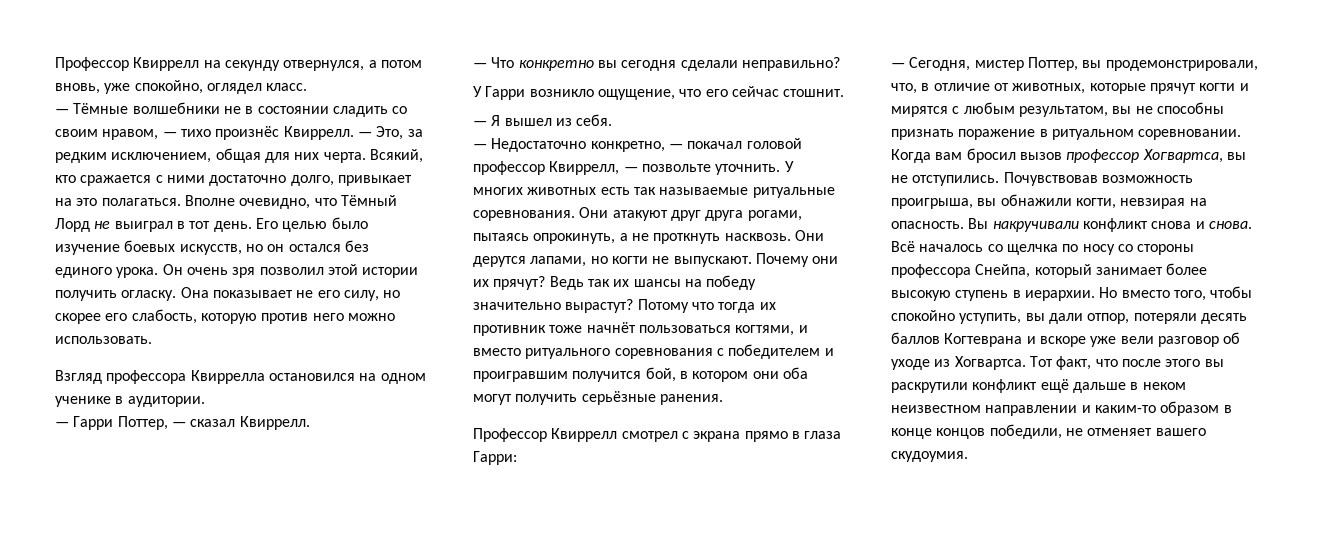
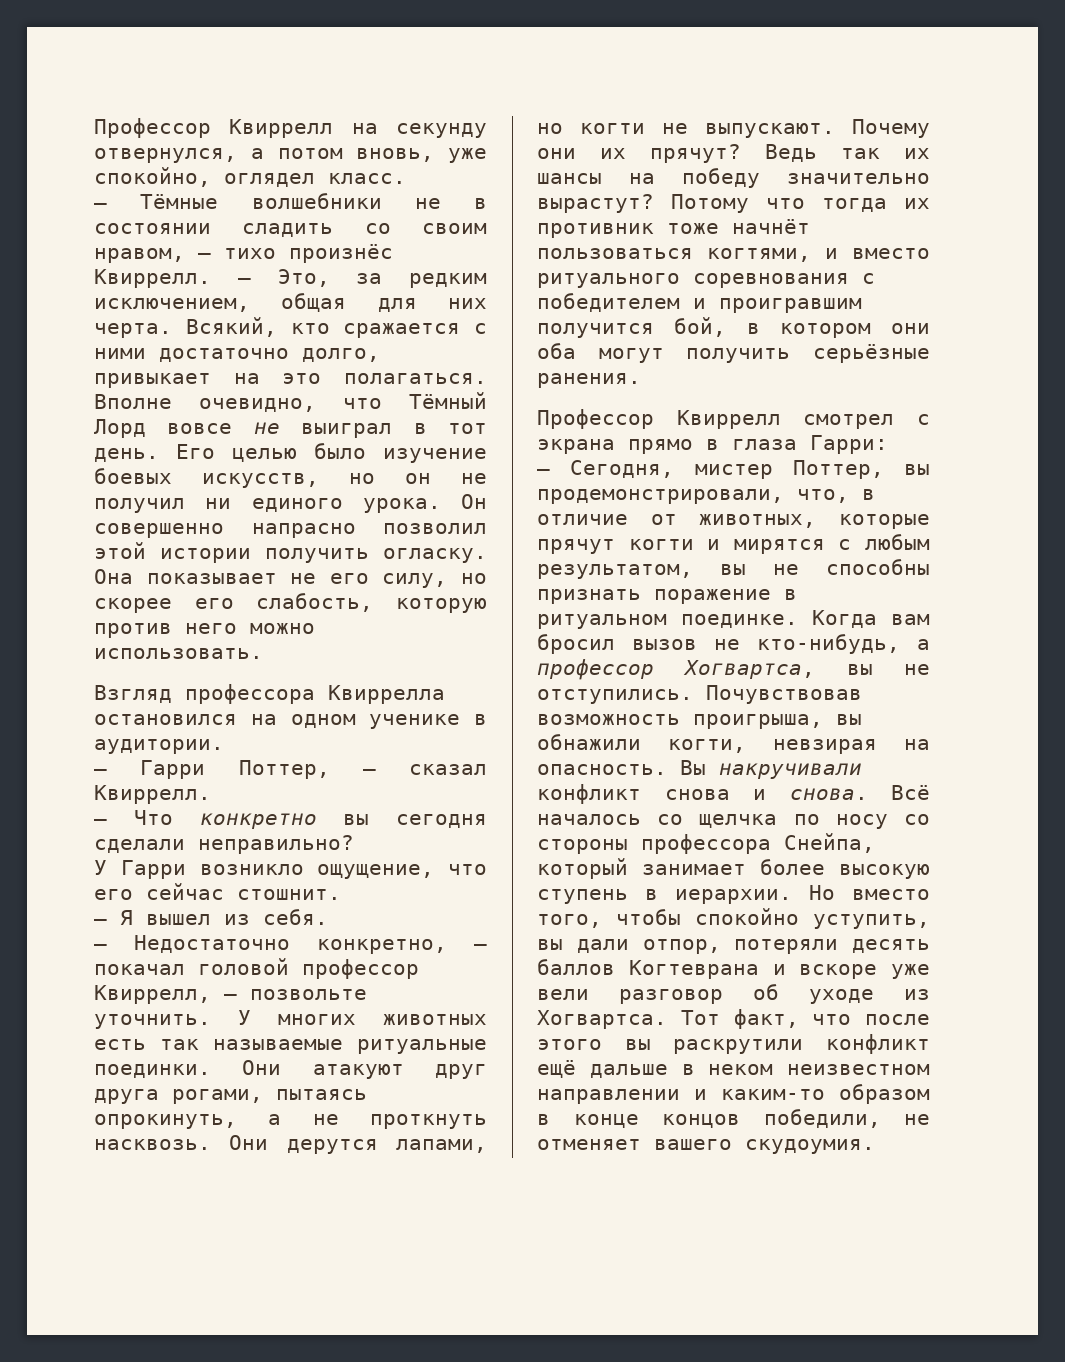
- Вполне очевидно, что Тёмный Лорд не выиграл в тот день.
+ Вполне очевидно, что Тёмный Лорд вовсе не выиграл в тот день.
- Его целью было изучение боевых искусств, но он остался без единого урока.
+ Его целью было изучение боевых искусств, но он не получил ни единого урока.
- Он очень зря позволил этой истории получить огласку.
+ Он совершенно напрасно позволил этой истории получить огласку.
- У многих животных есть так называемые ритуальные соревнования.
+ У многих животных есть так называемые ритуальные поединки.
- — Сегодня, мистер Поттер, вы продемонстрировали, что, в отличие от животных, которые прячут когти и мирятся с любым результатом, вы не способны признать поражение в ритуальном соревновании.
+ — Сегодня, мистер Поттер, вы продемонстрировали, что, в отличие от животных, которые прячут когти и мирятся с любым результатом, вы не способны признать поражение в ритуальном поединке.
- Когда вам бросил вызов профессор Хогвартса, вы не отступились.
+ Когда вам бросил вызов не кто-нибудь, а профессор Хогвартса, вы не отступились.

